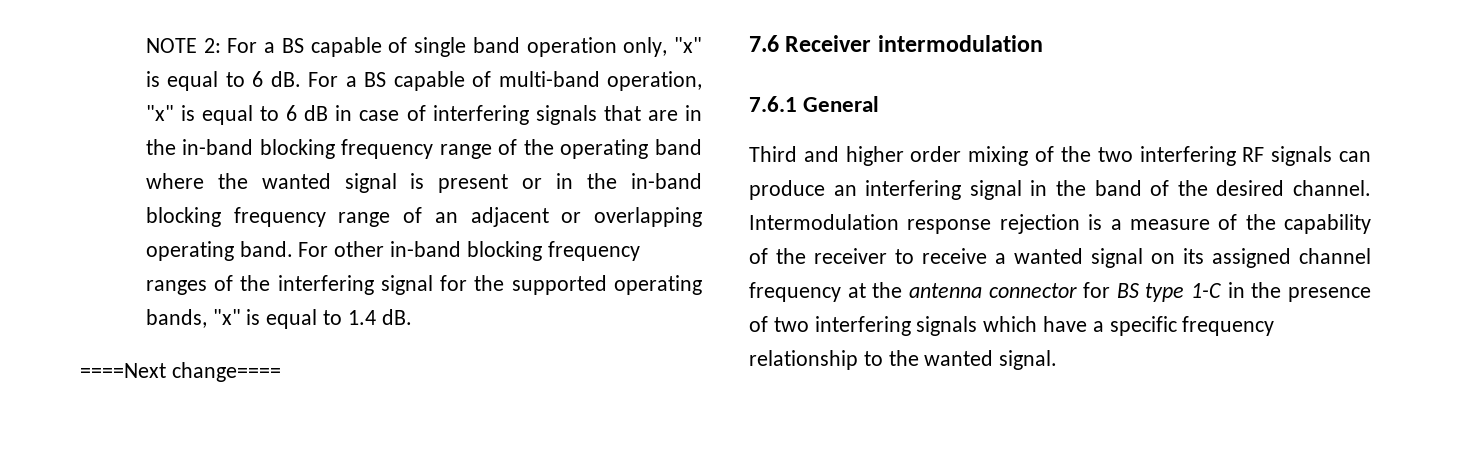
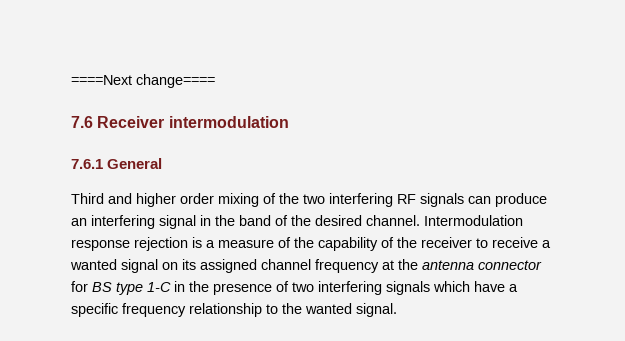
- NOTE 2: For a BS capable of single band operation only, "x" is equal to 6 dB. For a BS capable of multi-band operation, "x" is equal to 6 dB in case of interfering signals that are in the in-band blocking frequency range of the operating band where the wanted signal is present or in the in-band blocking frequency range of an adjacent or overlapping operating band. For other in-band blocking frequency ranges of the interfering signal for the supported operating bands, "x" is equal to 1.4 dB.

